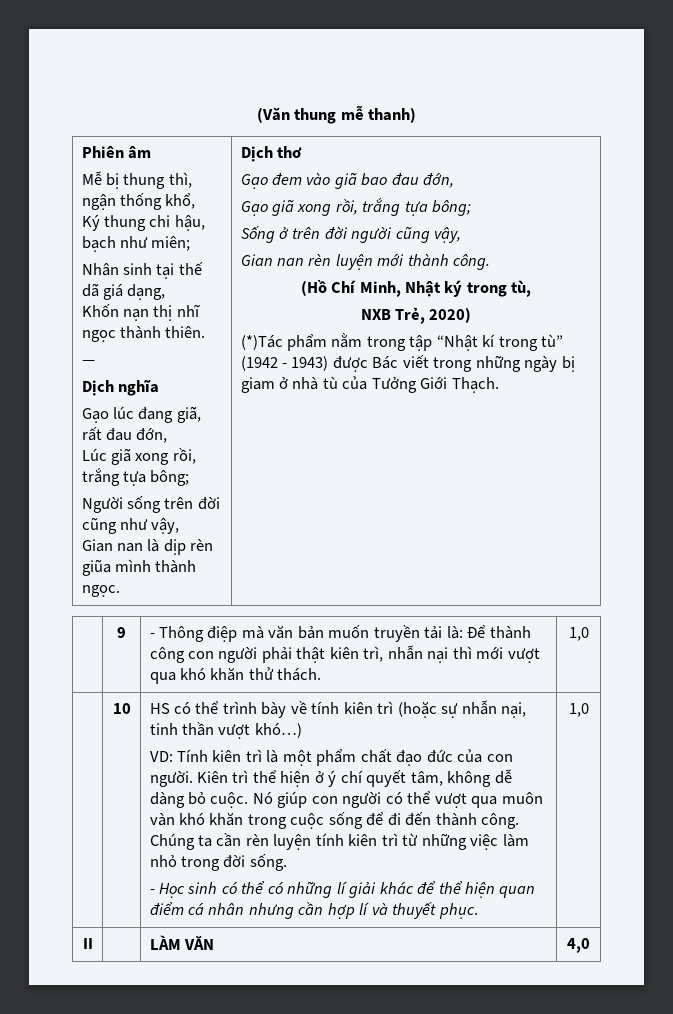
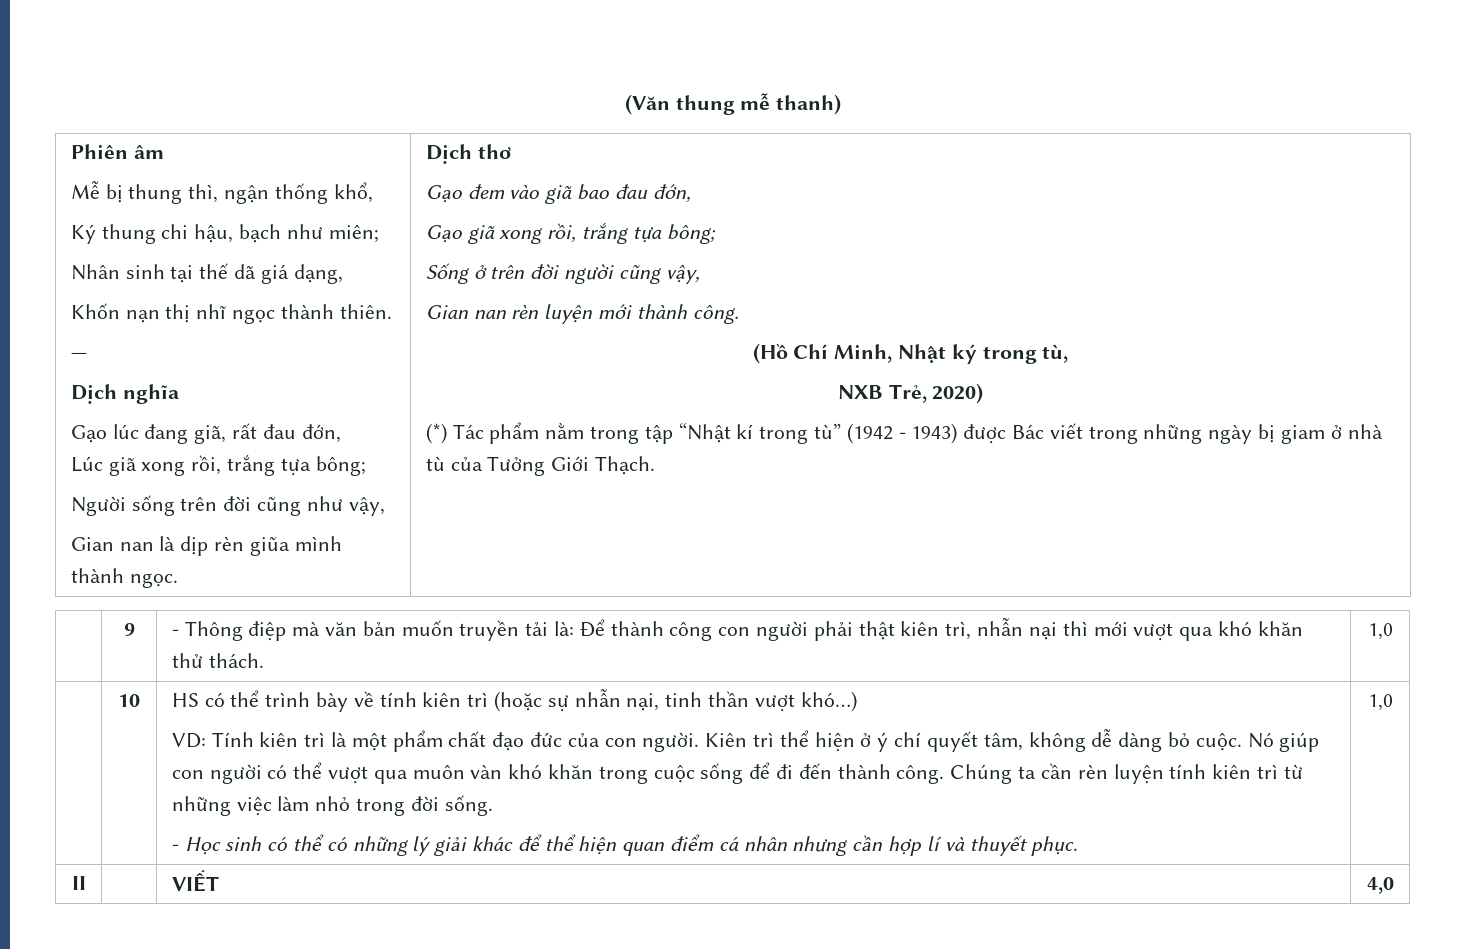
- (*)Tác phẩm nằm trong tập “Nhật kí trong tù” (1942 - 1943) được Bác viết trong những ngày bị giam ở nhà tù của Tưởng Giới Thạch.
+ (*) Tác phẩm nằm trong tập “Nhật kí trong tù” (1942 - 1943) được Bác viết trong những ngày bị giam ở nhà tù của Tưởng Giới Thạch.
- - Học sinh có thể có những lí giải khác để thể hiện quan điểm cá nhân nhưng cần hợp lí và thuyết phục.
+ - Học sinh có thể có những lý giải khác để thể hiện quan điểm cá nhân nhưng cần hợp lí và thuyết phục.
- II | | LÀM VĂN | 4,0
+ II | | VIẾT | 4,0

